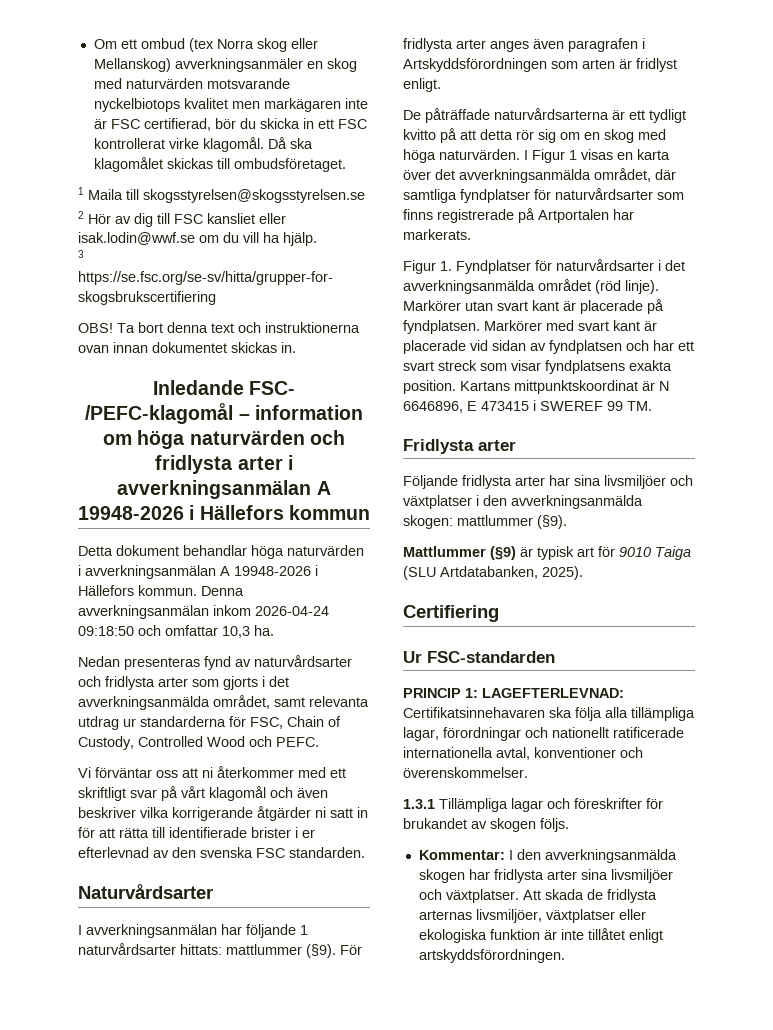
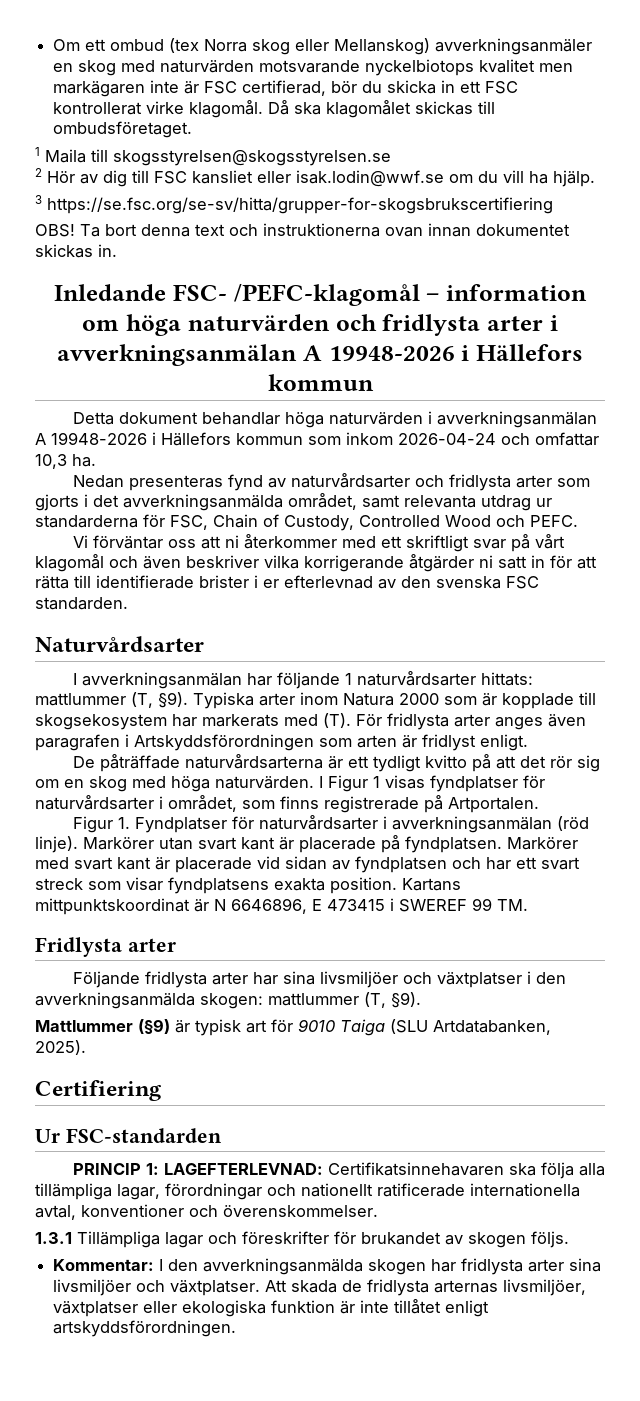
- Detta dokument behandlar höga naturvärden i avverkningsanmälan A 19948-2026 i Hällefors kommun. Denna avverkningsanmälan inkom 2026-04-24 09:18:50 och omfattar 10,3 ha.
+ Detta dokument behandlar höga naturvärden i avverkningsanmälan A 19948-2026 i Hällefors kommun som inkom 2026-04-24 och omfattar 10,3 ha.
- I avverkningsanmälan har följande 1 naturvårdsarter hittats: mattlummer (§9). För fridlysta arter anges även paragrafen i Artskyddsförordningen som arten är fridlyst enligt.
+ I avverkningsanmälan har följande 1 naturvårdsarter hittats: mattlummer (T, §9). Typiska arter inom Natura 2000 som är kopplade till skogsekosystem har markerats med (T). För fridlysta arter anges även paragrafen i Artskyddsförordningen som arten är fridlyst enligt.
- De påträffade naturvårdsarterna är ett tydligt kvitto på att detta rör sig om en skog med höga naturvärden.
+ De påträffade naturvårdsarterna är ett tydligt kvitto på att det rör sig om en skog med höga naturvärden.
- I Figur 1 visas en karta över det avverkningsanmälda området, där samtliga fyndplatser för naturvårdsarter som finns registrerade på Artportalen har markerats.
+ I Figur 1 visas fyndplatser för naturvårdsarter i området, som finns registrerade på Artportalen.
- Figur 1. Fyndplatser för naturvårdsarter i det avverkningsanmälda området (röd linje).
+ Figur 1. Fyndplatser för naturvårdsarter i avverkningsanmälan (röd linje).
- Följande fridlysta arter har sina livsmiljöer och växtplatser i den avverkningsanmälda skogen: mattlummer (§9).
+ Följande fridlysta arter har sina livsmiljöer och växtplatser i den avverkningsanmälda skogen: mattlummer (T, §9).

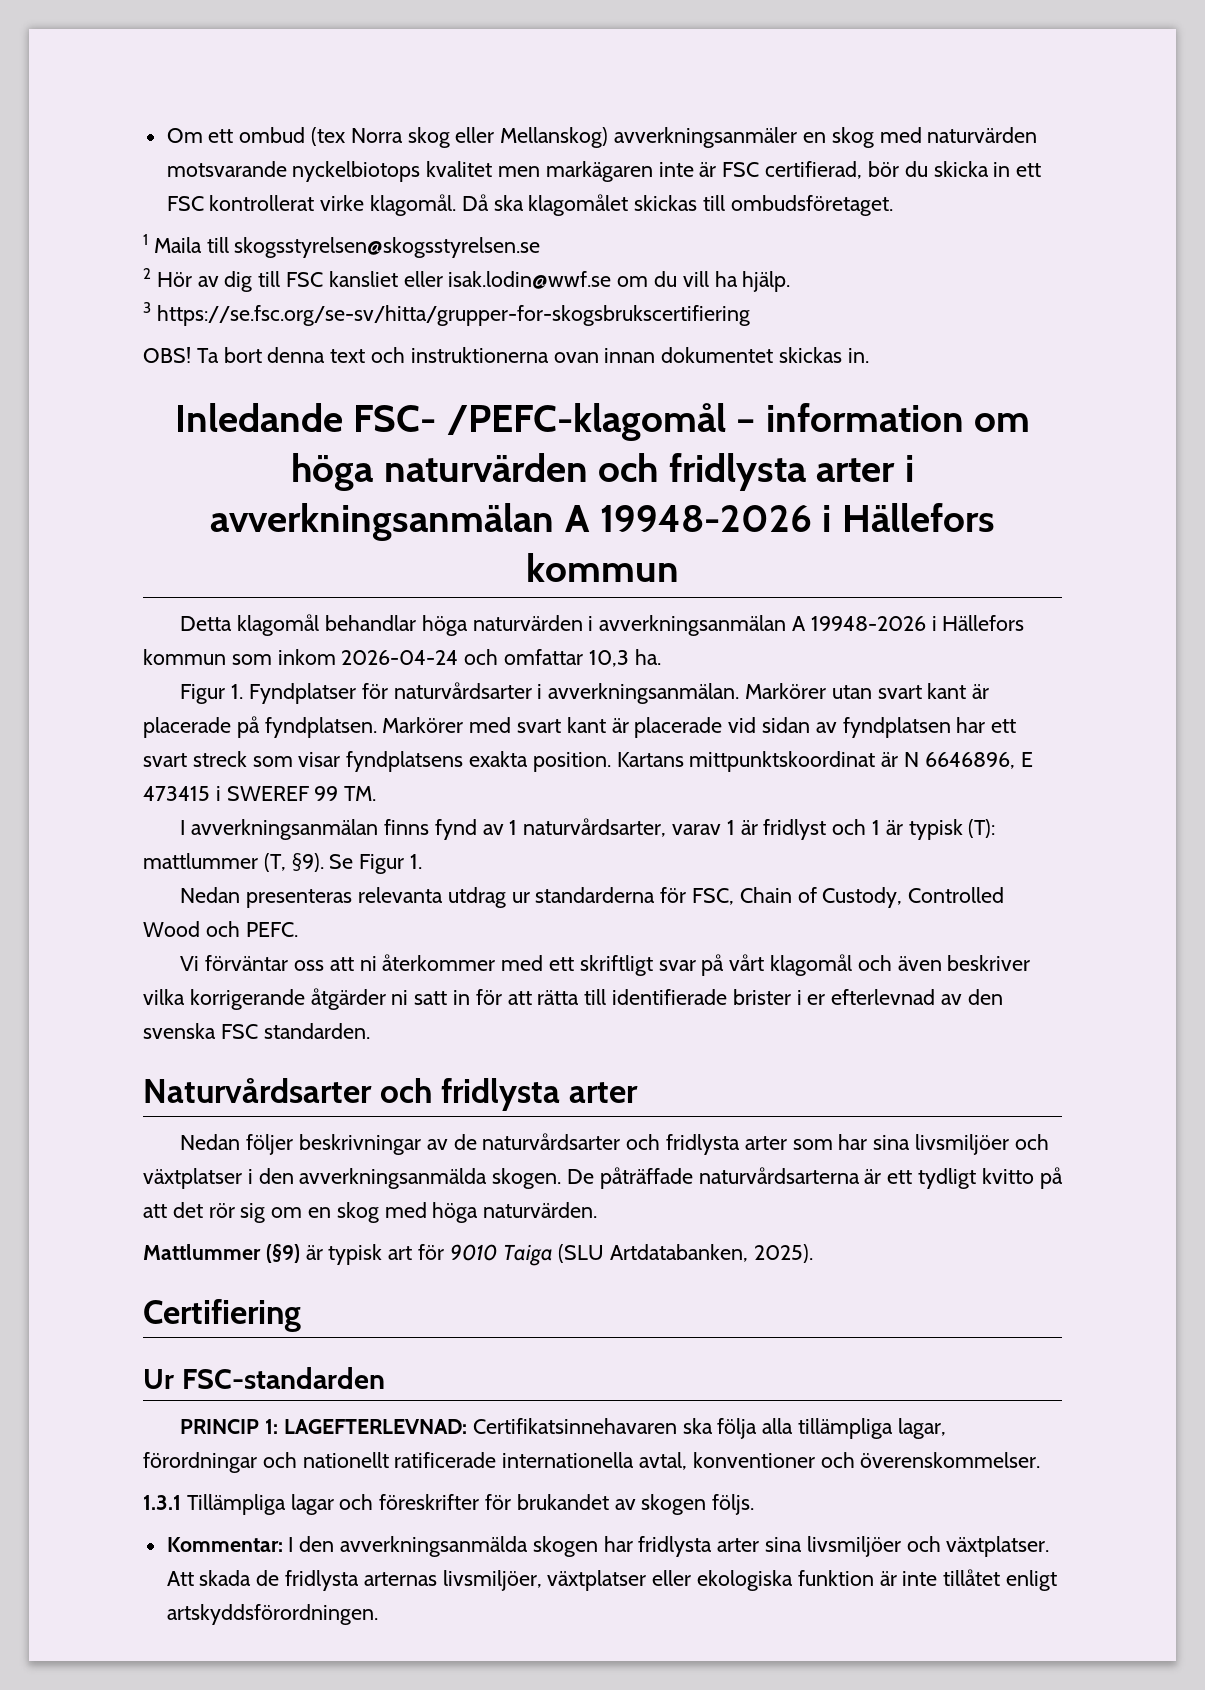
- Detta dokument behandlar höga naturvärden i avverkningsanmälan A 19948-2026 i Hällefors kommun som inkom 2026-04-24 och omfattar 10,3 ha.
+ Detta klagomål behandlar höga naturvärden i avverkningsanmälan A 19948-2026 i Hällefors kommun som inkom 2026-04-24 och omfattar 10,3 ha.
- Nedan presenteras fynd av naturvårdsarter och fridlysta arter som gjorts i det avverkningsanmälda området, samt relevanta utdrag ur standarderna för FSC, Chain of Custody, Controlled Wood och PEFC.
+ Figur 1. Fyndplatser för naturvårdsarter i avverkningsanmälan. Markörer utan svart kant är placerade på fyndplatsen. Markörer med svart kant är placerade vid sidan av fyndplatsen har ett svart streck som visar fyndplatsens exakta position. Kartans mittpunktskoordinat är N 6646896, E 473415 i SWEREF 99 TM.
+ I avverkningsanmälan finns fynd av 1 naturvårdsarter, varav 1 är fridlyst och 1 är typisk (T): mattlummer (T, §9). Se Figur 1.
+ Nedan presenteras relevanta utdrag ur standarderna för FSC, Chain of Custody, Controlled Wood och PEFC.
- Naturvårdsarter
- I avverkningsanmälan har följande 1 naturvårdsarter hittats: mattlummer (T, §9). Typiska arter inom Natura 2000 som är kopplade till skogsekosystem har markerats med (T). För fridlysta arter anges även paragrafen i Artskyddsförordningen som arten är fridlyst enligt.
- De påträffade naturvårdsarterna är ett tydligt kvitto på att det rör sig om en skog med höga naturvärden. I Figur 1 visas fyndplatser för naturvårdsarter i området, som finns registrerade på Artportalen.
- Figur 1. Fyndplatser för naturvårdsarter i avverkningsanmälan (röd linje). Markörer utan svart kant är placerade på fyndplatsen. Markörer med svart kant är placerade vid sidan av fyndplatsen och har ett svart streck som visar fyndplatsens exakta position. Kartans mittpunktskoordinat är N 6646896, E 473415 i SWEREF 99 TM.
- Fridlysta arter
- Följande fridlysta arter har sina livsmiljöer och växtplatser i den avverkningsanmälda skogen: mattlummer (T, §9).
+ Naturvårdsarter och fridlysta arter
+ Nedan följer beskrivningar av de naturvårdsarter och fridlysta arter som har sina livsmiljöer och växtplatser i den avverkningsanmälda skogen. De påträffade naturvårdsarterna är ett tydligt kvitto på att det rör sig om en skog med höga naturvärden.

